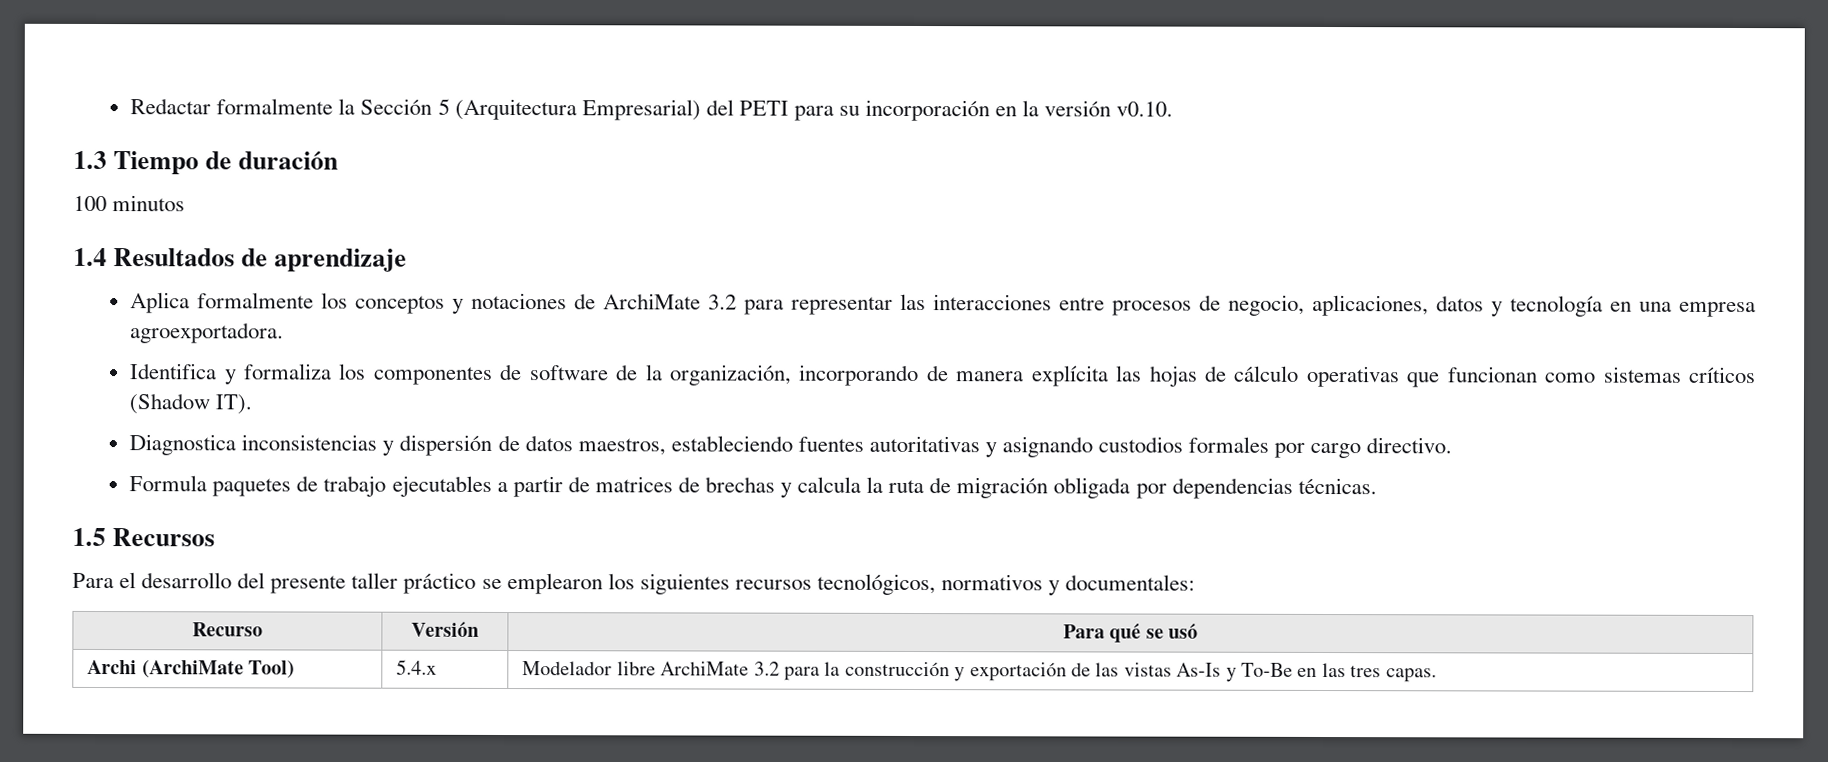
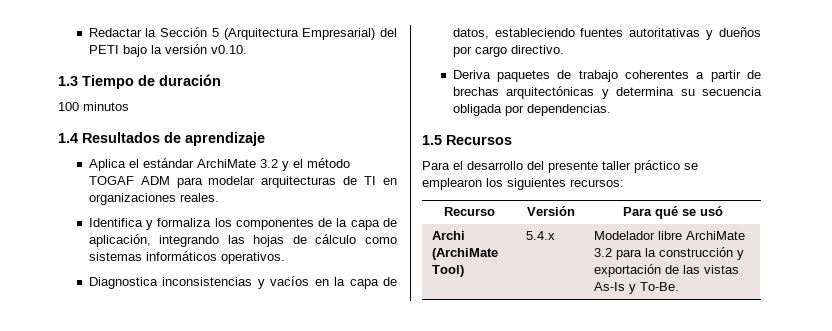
- Redactar formalmente la Sección 5 (Arquitectura Empresarial) del PETI para su incorporación en la versión v0.10.
+ Redactar la Sección 5 (Arquitectura Empresarial) del PETI bajo la versión v0.10.
- Aplica formalmente los conceptos y notaciones de ArchiMate 3.2 para representar las interacciones entre procesos de negocio, aplicaciones, datos y tecnología en una empresa agroexportadora.
+ Aplica el estándar ArchiMate 3.2 y el método TOGAF ADM para modelar arquitecturas de TI en organizaciones reales.
- Identifica y formaliza los componentes de software de la organización, incorporando de manera explícita las hojas de cálculo operativas que funcionan como sistemas críticos (Shadow IT).
- Diagnostica inconsistencias y dispersión de datos maestros, estableciendo fuentes autoritativas y asignando custodios formales por cargo directivo.
+ Identifica y formaliza los componentes de la capa de aplicación, integrando las hojas de cálculo como sistemas informáticos operativos.
+ Diagnostica inconsistencias y vacíos en la capa de datos, estableciendo fuentes autoritativas y dueños por cargo directivo.
- Formula paquetes de trabajo ejecutables a partir de matrices de brechas y calcula la ruta de migración obligada por dependencias técnicas.
+ Deriva paquetes de trabajo coherentes a partir de brechas arquitectónicas y determina su secuencia obligada por dependencias.
- Para el desarrollo del presente taller práctico se emplearon los siguientes recursos tecnológicos, normativos y documentales:
+ Para el desarrollo del presente taller práctico se emplearon los siguientes recursos:
- Archi (ArchiMate Tool) | 5.4.x | Modelador libre ArchiMate 3.2 para la construcción y exportación de las vistas As-Is y To-Be en las tres capas.
+ Archi (ArchiMate Tool) | 5.4.x | Modelador libre ArchiMate 3.2 para la construcción y exportación de las vistas As-Is y To-Be.

